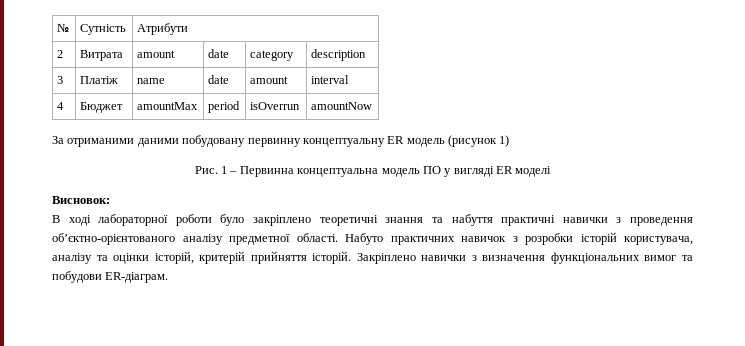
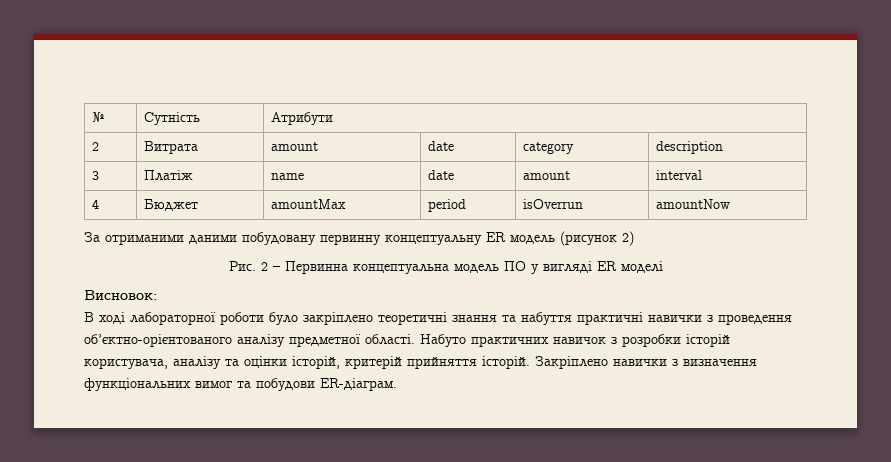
- За отриманими даними побудовану первинну концептуальну ER модель (рисунок 1)
+ За отриманими даними побудовану первинну концептуальну ER модель (рисунок 2)
- Рис. 1 – Первинна концептуальна модель ПО у вигляді ER моделі
+ Рис. 2 – Первинна концептуальна модель ПО у вигляді ER моделі

